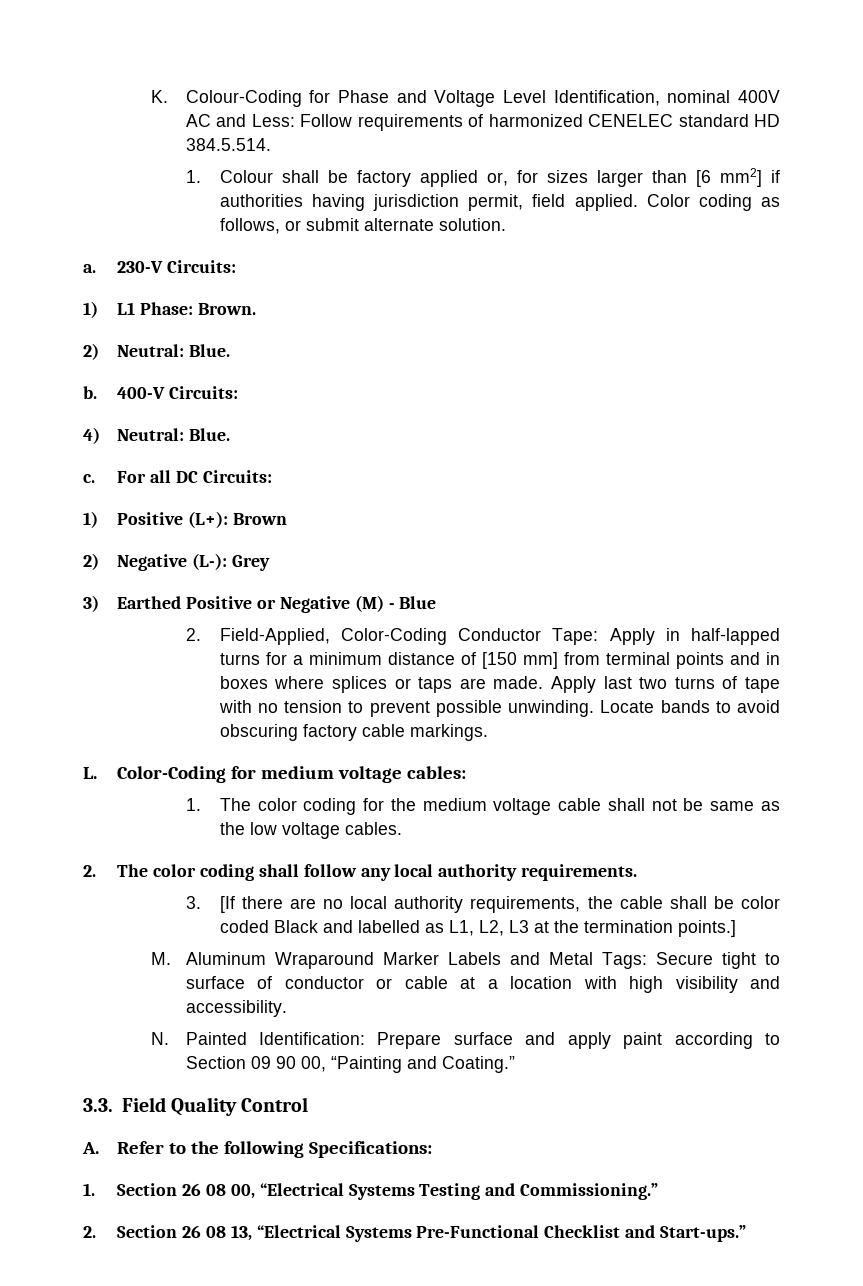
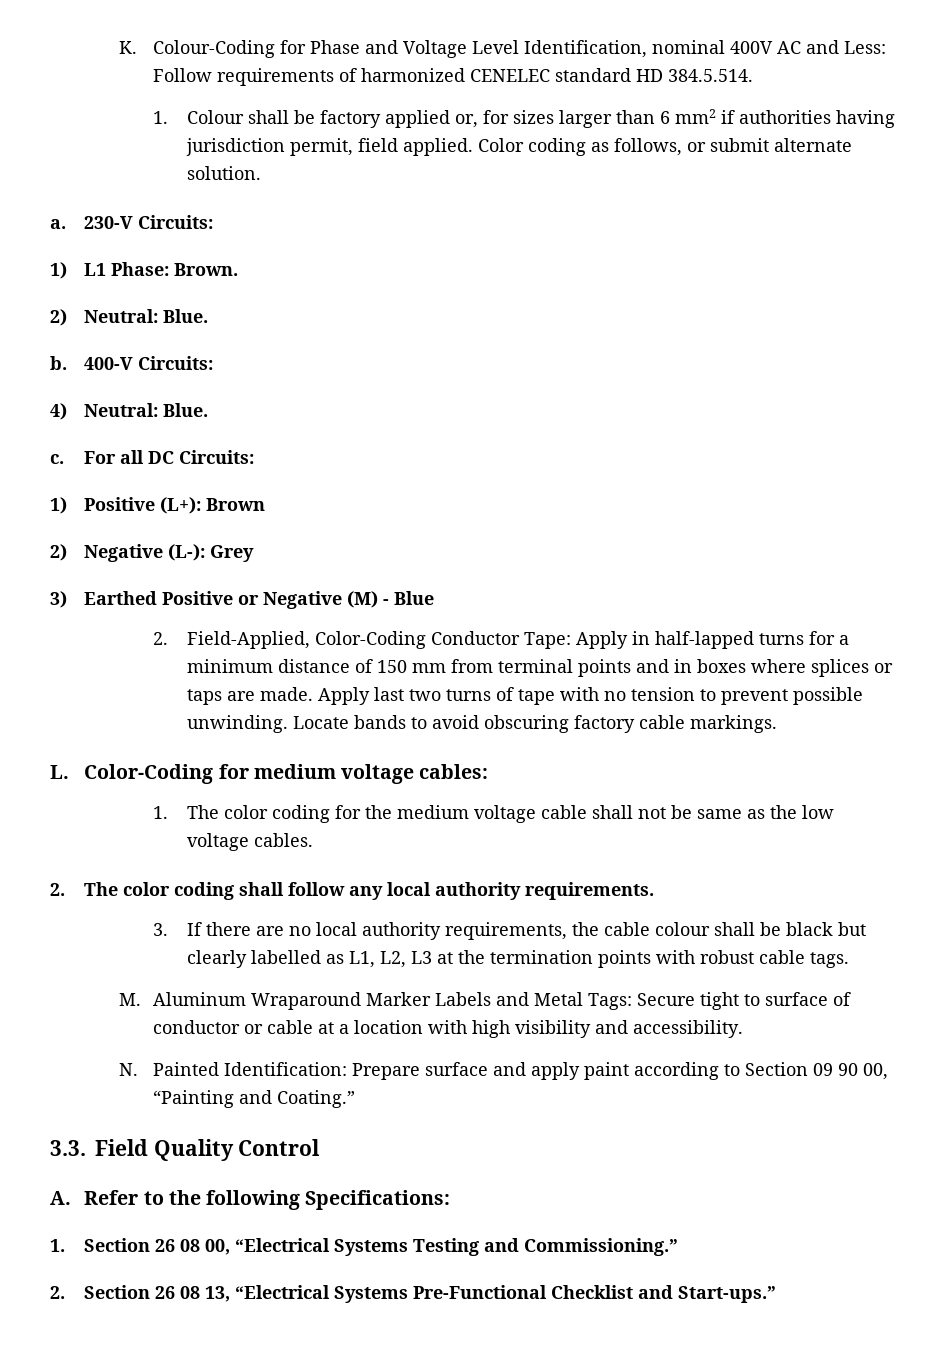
- 1. Colour shall be factory applied or, for sizes larger than [6 mm2] if authorities having jurisdiction permit, field applied.
+ 1. Colour shall be factory applied or, for sizes larger than 6 mm2 if authorities having jurisdiction permit, field applied.
- 2. Field-Applied, Color-Coding Conductor Tape: Apply in half-lapped turns for a minimum distance of [150 mm] from terminal points and in boxes where splices or taps are made.
+ 2. Field-Applied, Color-Coding Conductor Tape: Apply in half-lapped turns for a minimum distance of 150 mm from terminal points and in boxes where splices or taps are made.
- 3. [If there are no local authority requirements, the cable shall be color coded Black and labelled as L1, L2, L3 at the termination points.]
+ 3. If there are no local authority requirements, the cable colour shall be black but clearly labelled as L1, L2, L3 at the termination points with robust cable tags.

